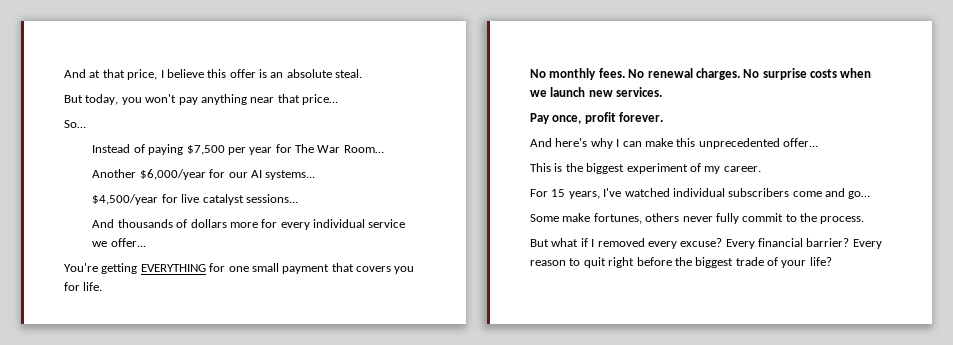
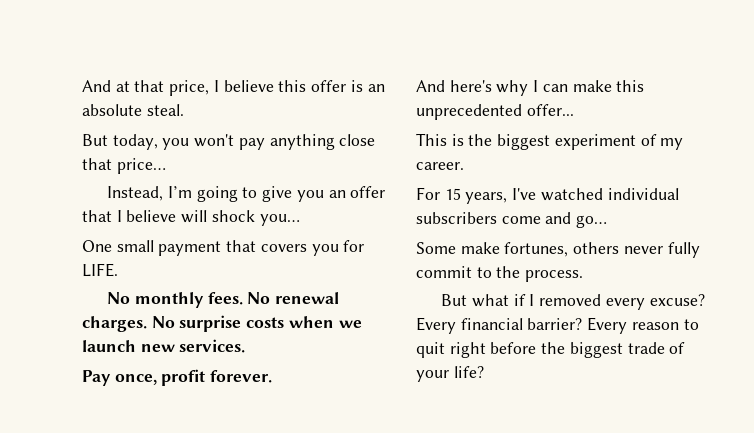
- But today, you won't pay anything near that price…
+ But today, you won't pay anything close that price…
- So…
- Instead of paying $7,500 per year for The War Room…
- Another $6,000/year for our AI systems...
- $4,500/year for live catalyst sessions...
- And thousands of dollars more for every individual service we offer...
- You're getting EVERYTHING for one small payment that covers you for life.
+ Instead, I’m going to give you an offer that I believe will shock you…
+ One small payment that covers you for LIFE.

